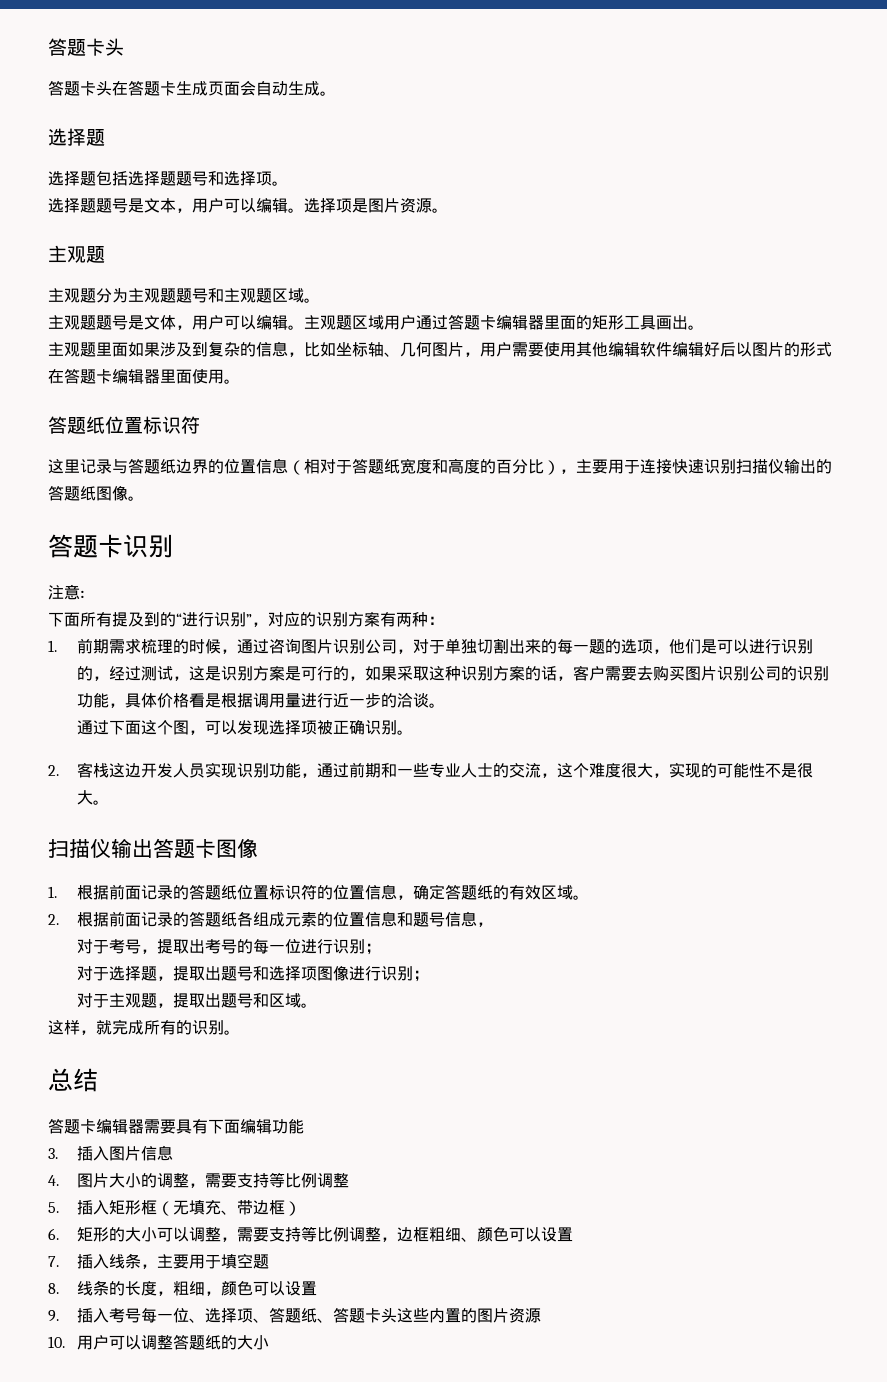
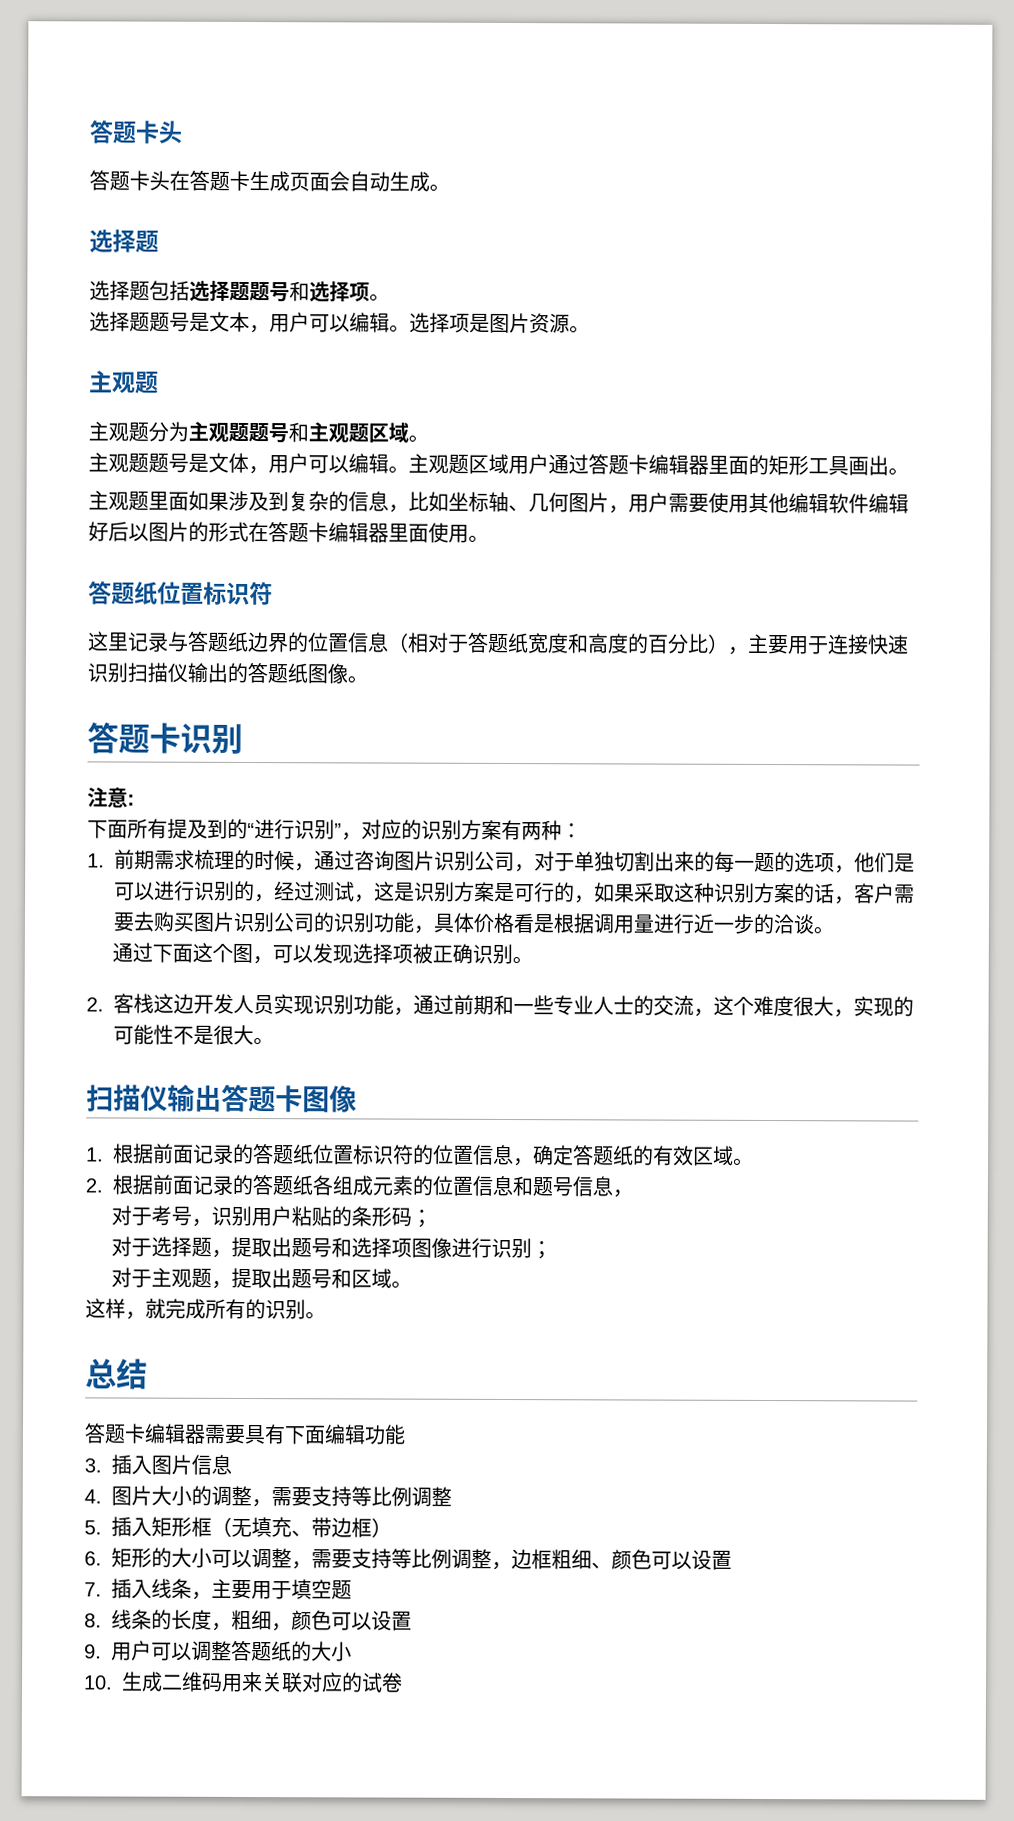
- 对于考号，提取出考号的每一位进行识别；
+ 对于考号，识别用户粘贴的条形码；
- 9.插入考号每一位、选择项、答题纸、答题卡头这些内置的图片资源
- 10.用户可以调整答题纸的大小
+ 9.用户可以调整答题纸的大小
+ 10.生成二维码用来关联对应的试卷

